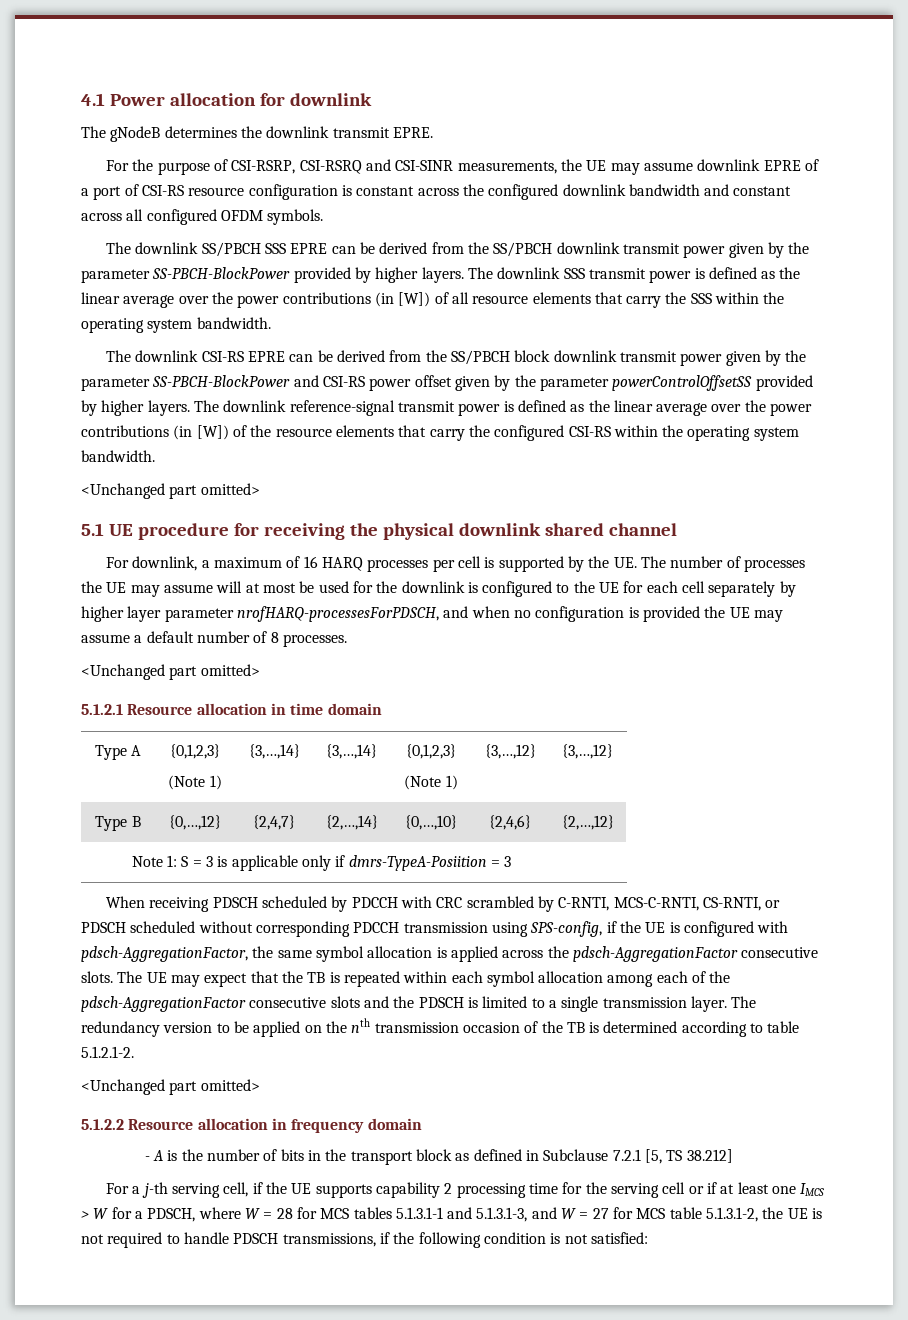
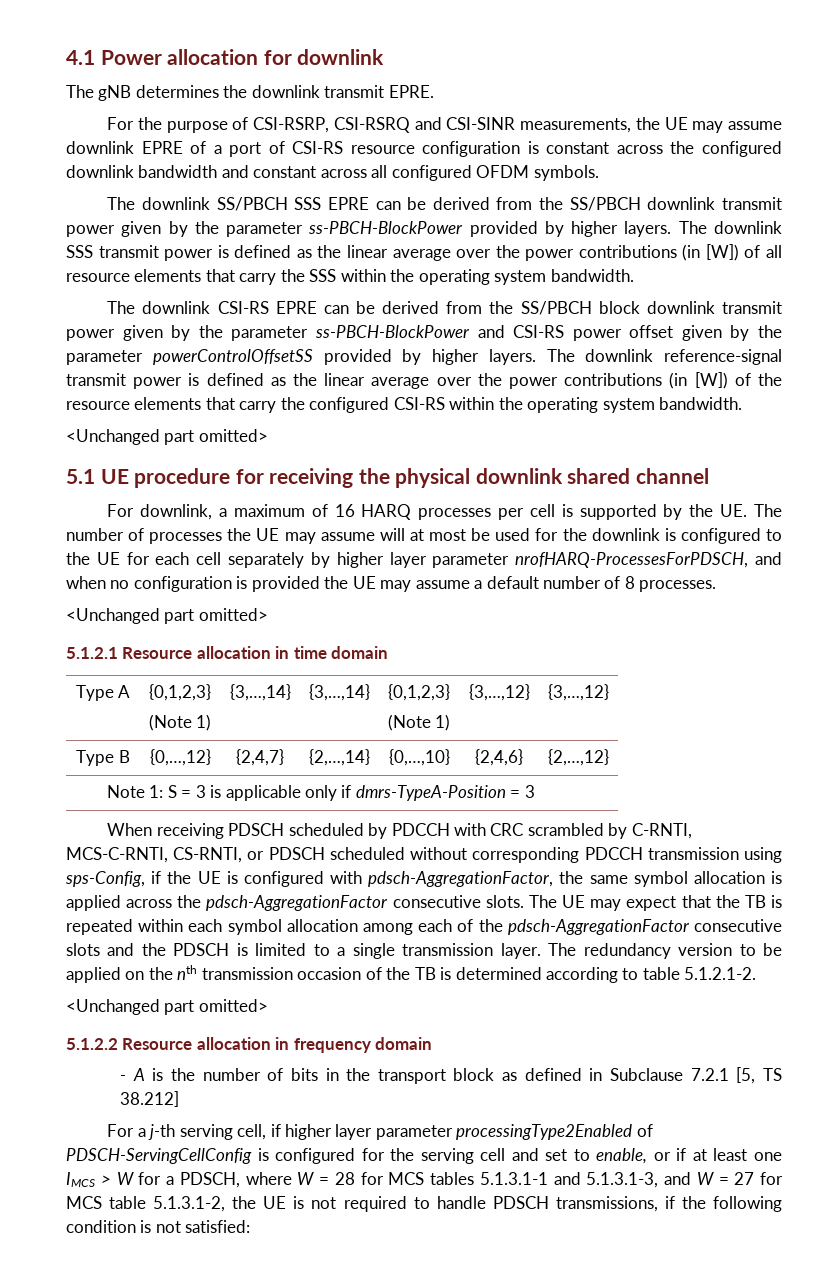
- The gNodeB determines the downlink transmit EPRE.
+ The gNB determines the downlink transmit EPRE.
- The downlink SS/PBCH SSS EPRE can be derived from the SS/PBCH downlink transmit power given by the parameter SS-PBCH-BlockPower provided by higher layers.
+ The downlink SS/PBCH SSS EPRE can be derived from the SS/PBCH downlink transmit power given by the parameter ss-PBCH-BlockPower provided by higher layers.
- The downlink CSI-RS EPRE can be derived from the SS/PBCH block downlink transmit power given by the parameter SS-PBCH-BlockPower and CSI-RS power offset given by the parameter powerControlOffsetSS provided by higher layers.
+ The downlink CSI-RS EPRE can be derived from the SS/PBCH block downlink transmit power given by the parameter ss-PBCH-BlockPower and CSI-RS power offset given by the parameter powerControlOffsetSS provided by higher layers.
- For downlink, a maximum of 16 HARQ processes per cell is supported by the UE. The number of processes the UE may assume will at most be used for the downlink is configured to the UE for each cell separately by higher layer parameter nrofHARQ-processesForPDSCH, and when no configuration is provided the UE may assume a default number of 8 processes.
+ For downlink, a maximum of 16 HARQ processes per cell is supported by the UE. The number of processes the UE may assume will at most be used for the downlink is configured to the UE for each cell separately by higher layer parameter nrofHARQ-ProcessesForPDSCH, and when no configuration is provided the UE may assume a default number of 8 processes.
- Note 1: S = 3 is applicable only if dmrs-TypeA-Posiition = 3
+ Note 1: S = 3 is applicable only if dmrs-TypeA-Position = 3
- When receiving PDSCH scheduled by PDCCH with CRC scrambled by C-RNTI, MCS-C-RNTI, CS-RNTI, or PDSCH scheduled without corresponding PDCCH transmission using SPS-config, if the UE is configured with pdsch-AggregationFactor, the same symbol allocation is applied across the pdsch-AggregationFactor consecutive slots.
+ When receiving PDSCH scheduled by PDCCH with CRC scrambled by C-RNTI, MCS-C-RNTI, CS-RNTI, or PDSCH scheduled without corresponding PDCCH transmission using sps-Config, if the UE is configured with pdsch-AggregationFactor, the same symbol allocation is applied across the pdsch-AggregationFactor consecutive slots.
- For a j-th serving cell, if the UE supports capability 2 processing time for the serving cell or if at least one IMCS > W for a PDSCH, where W = 28 for MCS tables 5.1.3.1-1 and 5.1.3.1-3, and W = 27 for MCS table 5.1.3.1-2, the UE is not required to handle PDSCH transmissions, if the following condition is not satisfied:
+ For a j-th serving cell, if higher layer parameter processingType2Enabled of PDSCH-ServingCellConfig is configured for the serving cell and set to enable, or if at least one IMCS > W for a PDSCH, where W = 28 for MCS tables 5.1.3.1-1 and 5.1.3.1-3, and W = 27 for MCS table 5.1.3.1-2, the UE is not required to handle PDSCH transmissions, if the following condition is not satisfied:

